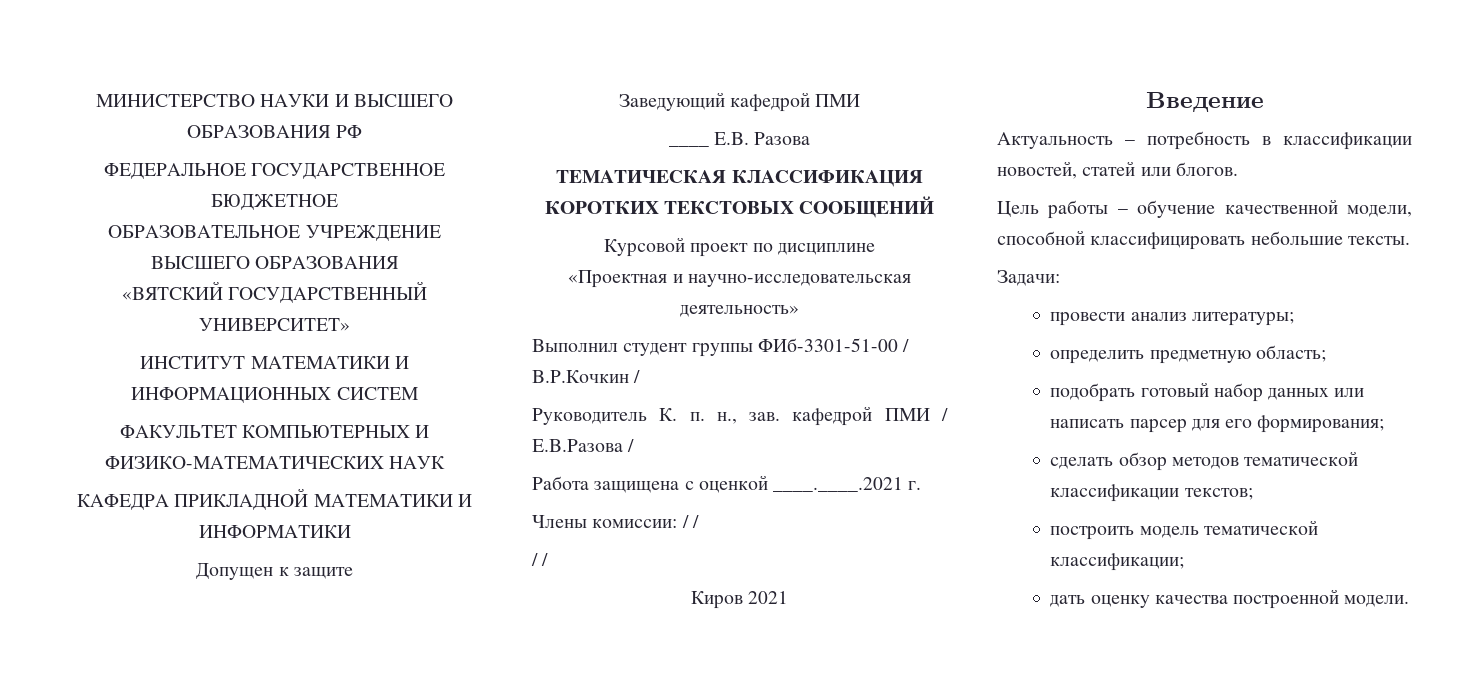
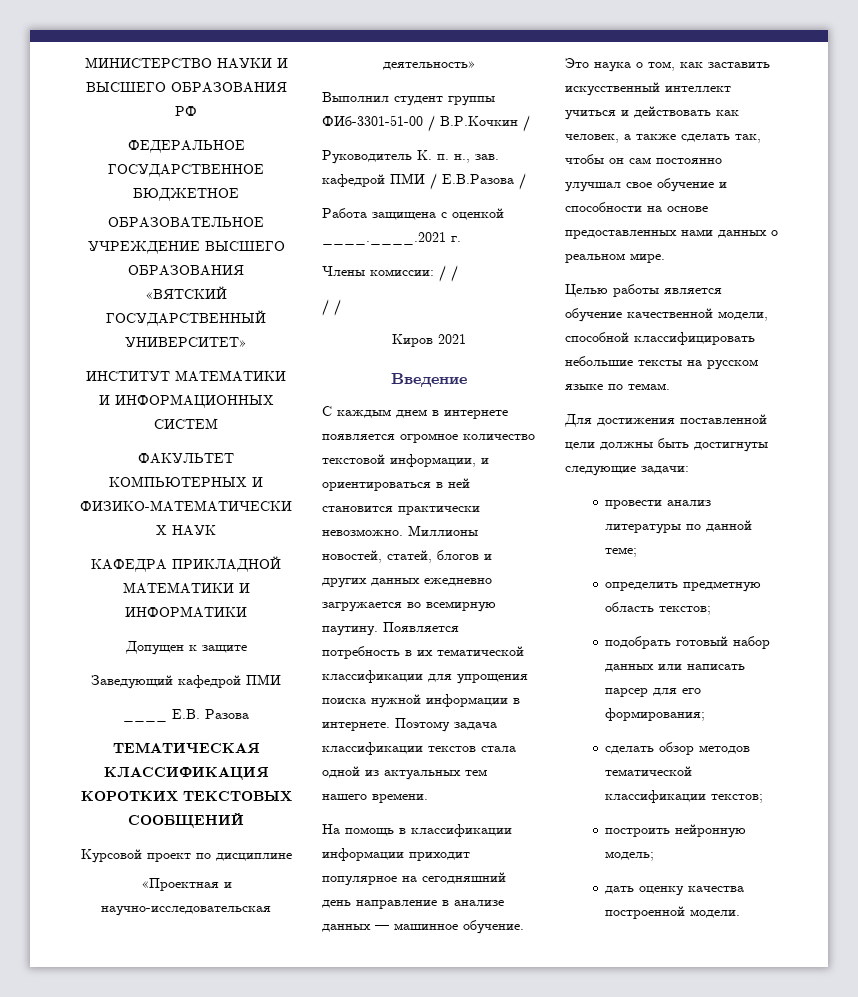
- Актуальность – потребность в классификации новостей, статей или блогов.
- Цель работы – обучение качественной модели, способной классифицировать небольшие тексты.
- Задачи:
- провести анализ литературы;
+ С каждым днем в интернете появляется огромное количество текстовой информации, и ориентироваться в ней становится практически невозможно. Миллионы новостей, статей, блогов и других данных ежедневно загружается во всемирную паутину. Появляется потребность в их тематической классификации для упрощения поиска нужной информации в интернете. Поэтому задача классификации текстов стала одной из актуальных тем нашего времени.
+ На помощь в классификации информации приходит популярное на сегодняшний день направление в анализе данных — машинное обучение. Это наука о том, как заставить искусственный интеллект учиться и действовать как человек, а также сделать так, чтобы он сам постоянно улучшал свое обучение и способности на основе предоставленных нами данных о реальном мире.
+ Целью работы является обучение качественной модели, способной классифицировать небольшие тексты на русском языке по темам.
+ Для достижения поставленной цели должны быть достигнуты следующие задачи:
+ провести анализ литературы по данной теме;
- определить предметную область;
+ определить предметную область текстов;
- построить модель тематической классификации;
+ построить нейронную модель;

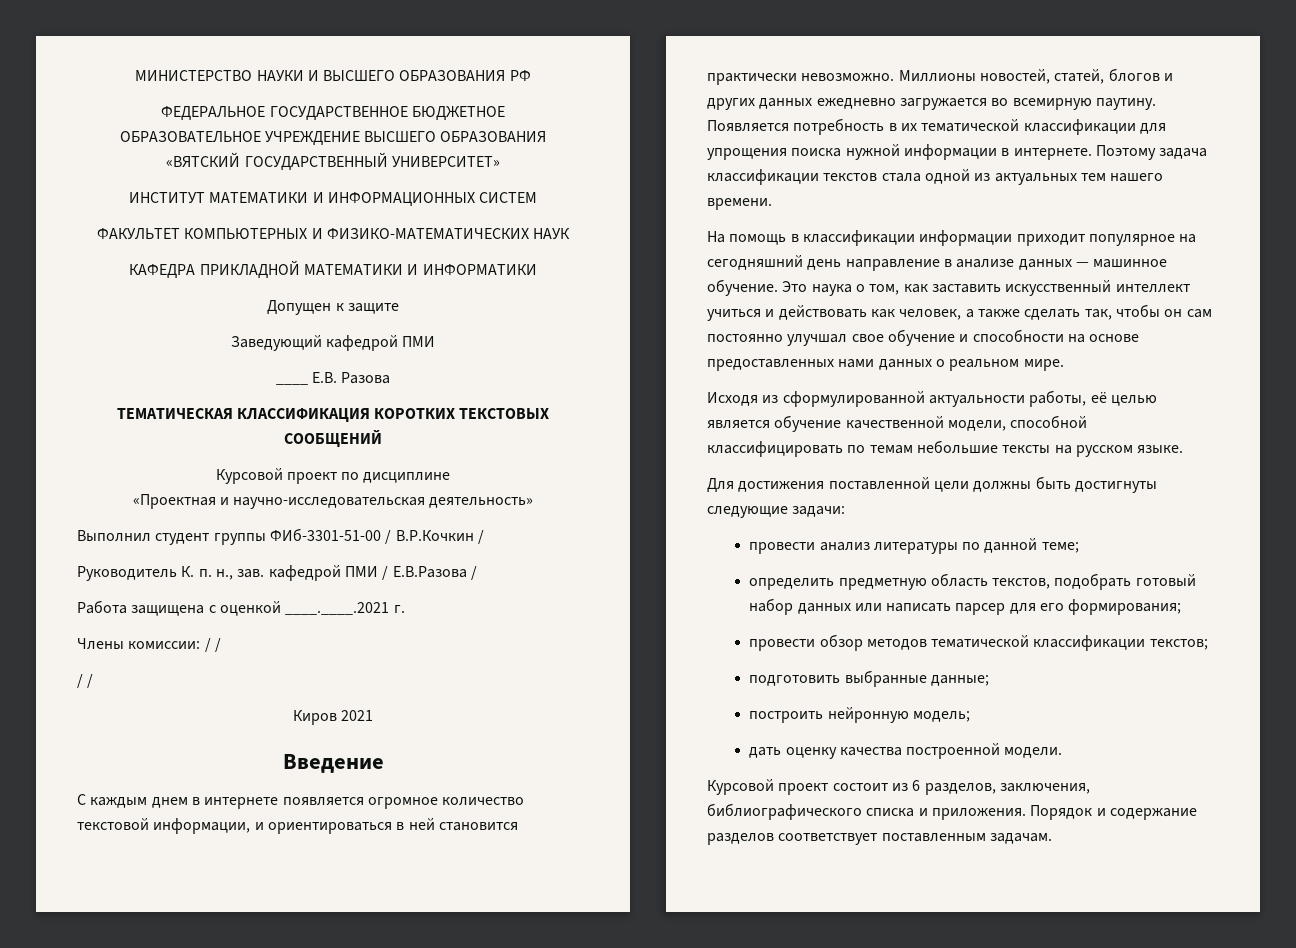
- Целью работы является обучение качественной модели, способной классифицировать небольшие тексты на русском языке по темам.
+ Исходя из сформулированной актуальности работы, её целью является обучение качественной модели, способной классифицировать по темам небольшие тексты на русском языке.
- определить предметную область текстов;
- подобрать готовый набор данных или написать парсер для его формирования;
+ определить предметную область текстов, подобрать готовый набор данных или написать парсер для его формирования;
- сделать обзор методов тематической классификации текстов;
+ провести обзор методов тематической классификации текстов;
+ подготовить выбранные данные;
+ Курсовой проект состоит из 6 разделов, заключения, библиографического списка и приложения. Порядок и содержание разделов соответствует поставленным задачам.

